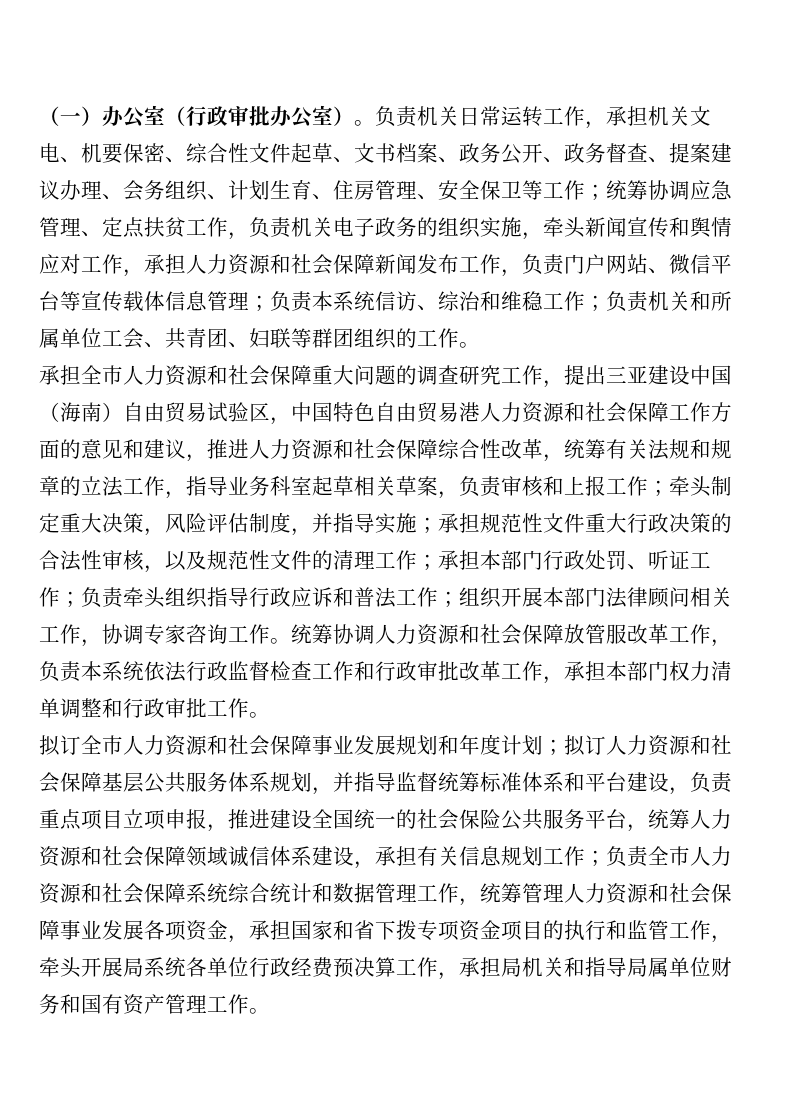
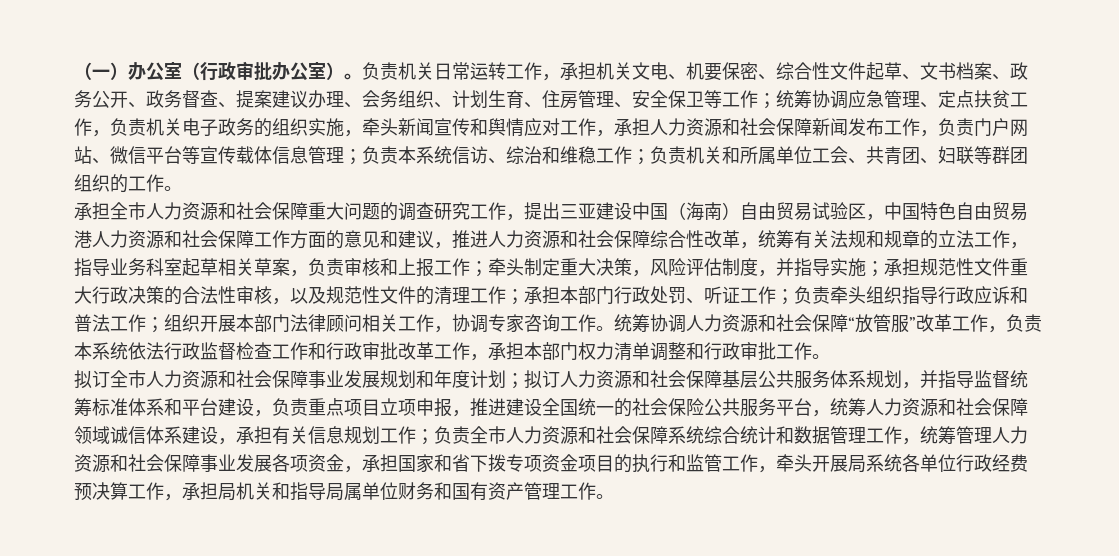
- 统筹协调人力资源和社会保障放管服改革工作，负责本系统依法行政监督检查工作和行政审批改革工作，承担本部门权力清单调整和行政审批工作。
+ 统筹协调人力资源和社会保障“放管服”改革工作，负责本系统依法行政监督检查工作和行政审批改革工作，承担本部门权力清单调整和行政审批工作。

